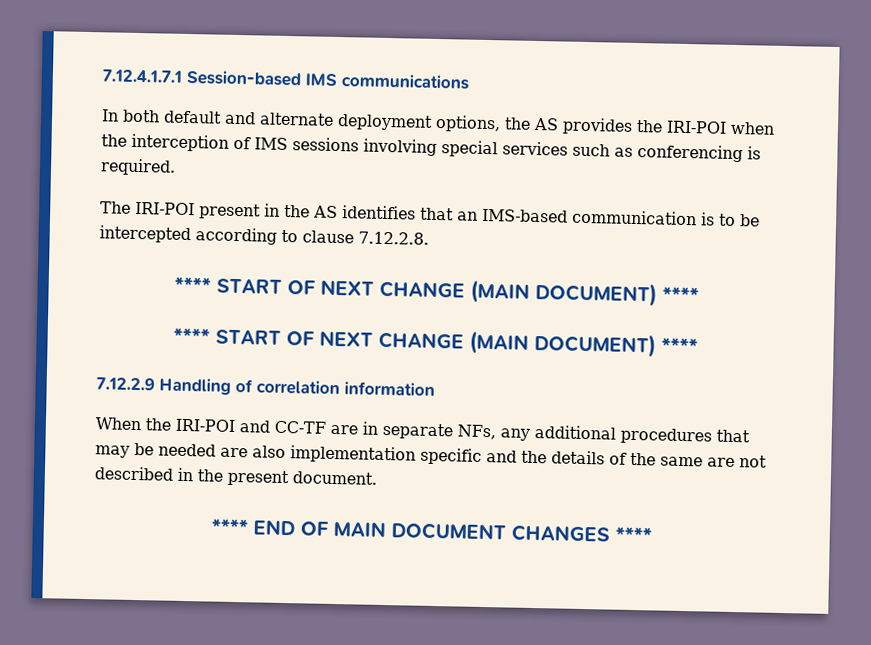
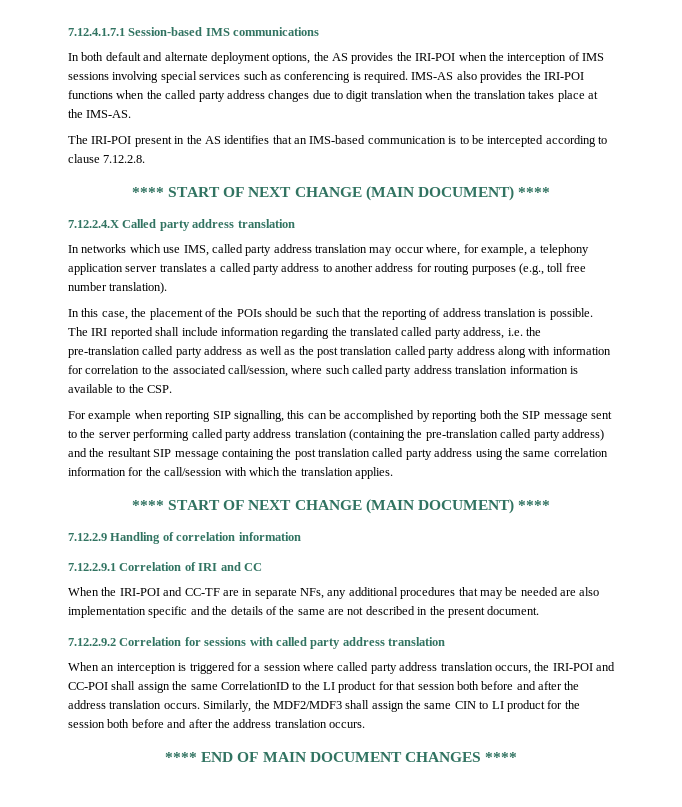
+ IMS-AS also provides the IRI-POI functions when the called party address changes due to digit translation when the translation takes place at the IMS-AS.
+ 7.12.2.4.X Called party address translation
+ In networks which use IMS, called party address translation may occur where, for example, a telephony application server translates a called party address to another address for routing purposes (e.g., toll free number translation).
+ In this case, the placement of the POIs should be such that the reporting of address translation is possible. The IRI reported shall include information regarding the translated called party address, i.e. the pre-translation called party address as well as the post translation called party address along with information for correlation to the associated call/session, where such called party address translation information is available to the CSP.
+ For example when reporting SIP signalling, this can be accomplished by reporting both the SIP message sent to the server performing called party address translation (containing the pre-translation called party address) and the resultant SIP message containing the post translation called party address using the same correlation information for the call/session with which the translation applies.
+ 7.12.2.9.1 Correlation of IRI and CC
+ 7.12.2.9.2 Correlation for sessions with called party address translation
+ When an interception is triggered for a session where called party address translation occurs, the IRI-POI and CC-POI shall assign the same CorrelationID to the LI product for that session both before and after the address translation occurs. Similarly, the MDF2/MDF3 shall assign the same CIN to LI product for the session both before and after the address translation occurs.

